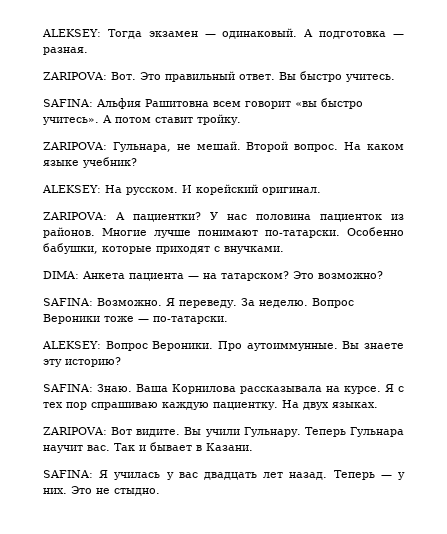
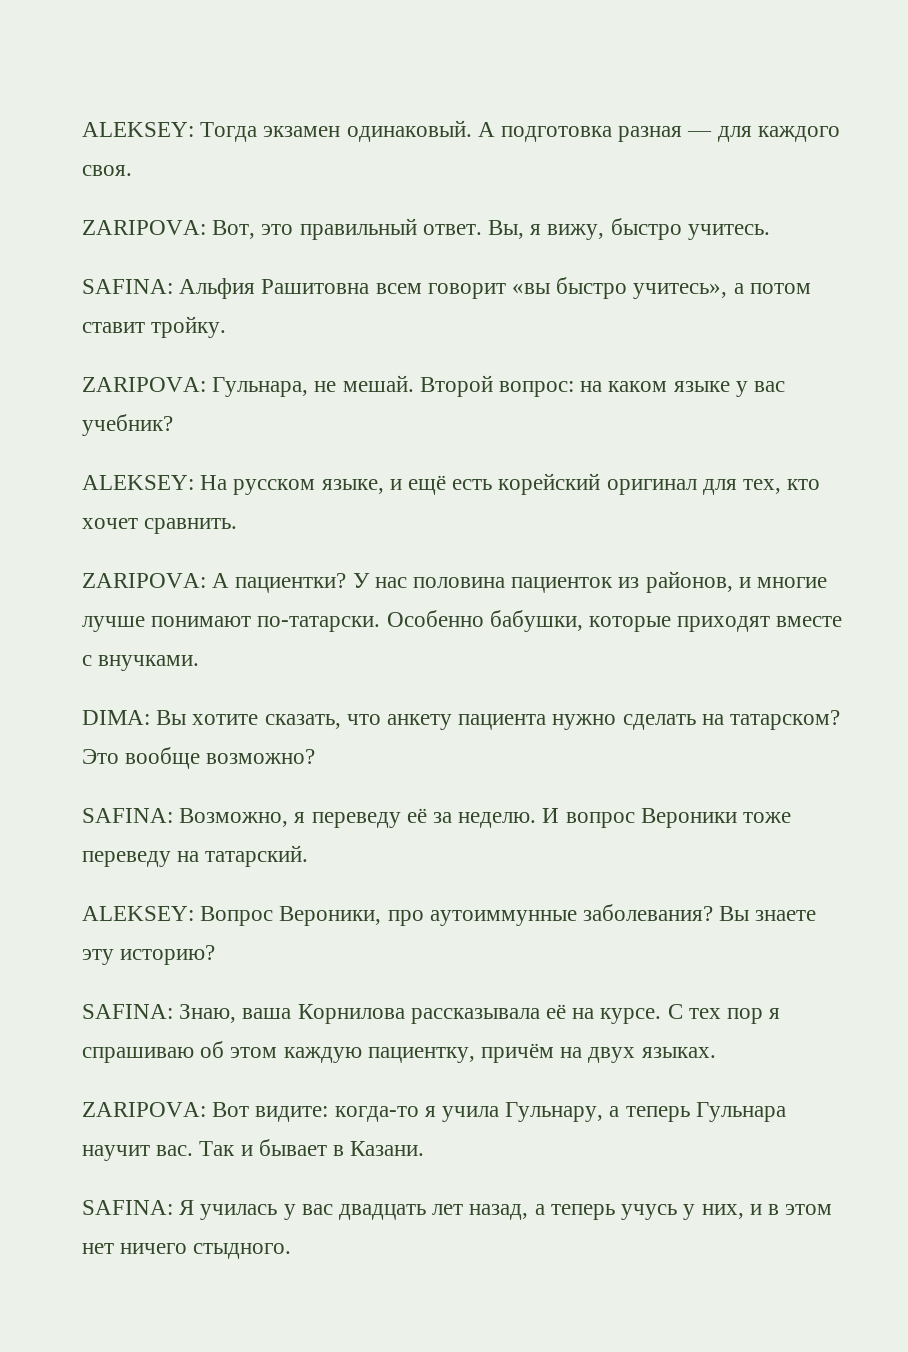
- ALEKSEY: Тогда экзамен — одинаковый.
+ ALEKSEY: Тогда экзамен одинаковый.
- А подготовка — разная.
- ZARIPOVA: Вот. Это правильный ответ. Вы быстро учитесь.
+ А подготовка разная — для каждого своя.
+ ZARIPOVA: Вот, это правильный ответ. Вы, я вижу, быстро учитесь.
- SAFINA: Альфия Рашитовна всем говорит «вы быстро учитесь». А потом ставит тройку.
+ SAFINA: Альфия Рашитовна всем говорит «вы быстро учитесь», а потом ставит тройку.
- Второй вопрос. На каком языке учебник?
- ALEKSEY: На русском. И корейский оригинал.
+ Второй вопрос: на каком языке у вас учебник?
+ ALEKSEY: На русском языке, и ещё есть корейский оригинал для тех, кто хочет сравнить.
- У нас половина пациенток из районов. Многие лучше понимают по-татарски.
+ У нас половина пациенток из районов, и многие лучше понимают по-татарски.
- Особенно бабушки, которые приходят с внучками.
+ Особенно бабушки, которые приходят вместе с внучками.
- DIMA: Анкета пациента — на татарском?
+ DIMA: Вы хотите сказать, что анкету пациента нужно сделать на татарском?
- Это возможно?
+ Это вообще возможно?
- SAFINA: Возможно. Я переведу. За неделю. Вопрос Вероники тоже — по-татарски.
- ALEKSEY: Вопрос Вероники. Про аутоиммунные.
+ SAFINA: Возможно, я переведу её за неделю. И вопрос Вероники тоже переведу на татарский.
+ ALEKSEY: Вопрос Вероники, про аутоиммунные заболевания?
- SAFINA: Знаю. Ваша Корнилова рассказывала на курсе.
+ SAFINA: Знаю, ваша Корнилова рассказывала её на курсе.
- Я с тех пор спрашиваю каждую пациентку. На двух языках.
- ZARIPOVA: Вот видите. Вы учили Гульнару. Теперь Гульнара научит вас.
+ С тех пор я спрашиваю об этом каждую пациентку, причём на двух языках.
+ ZARIPOVA: Вот видите: когда-то я учила Гульнару, а теперь Гульнара научит вас.
- SAFINA: Я училась у вас двадцать лет назад. Теперь — у них. Это не стыдно.
+ SAFINA: Я училась у вас двадцать лет назад, а теперь учусь у них, и в этом нет ничего стыдного.

